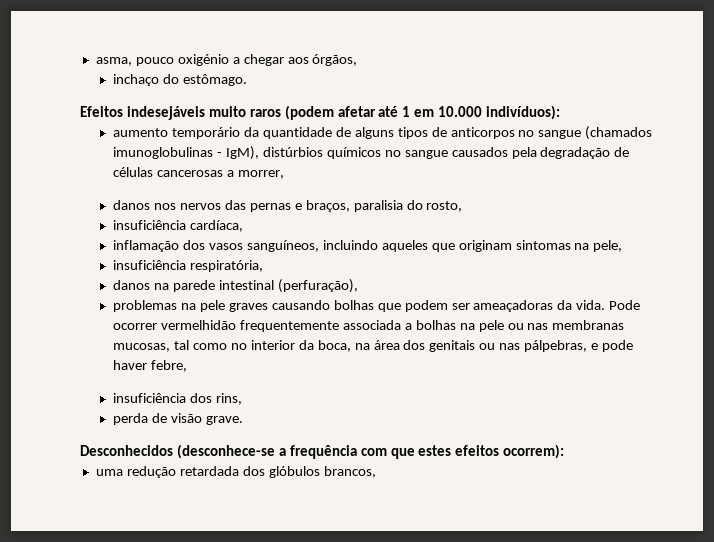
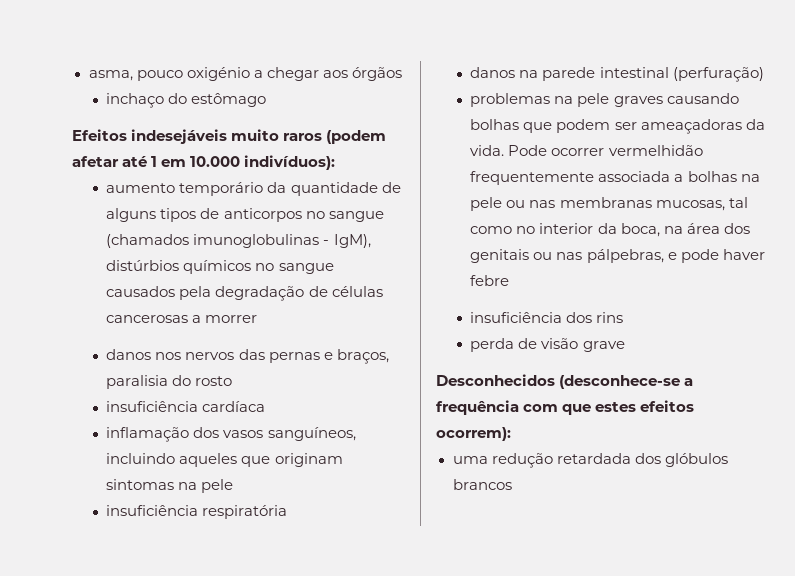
- asma, pouco oxigénio a chegar aos órgãos,
+ asma, pouco oxigénio a chegar aos órgãos
- inchaço do estômago.
+ inchaço do estômago
- aumento temporário da quantidade de alguns tipos de anticorpos no sangue (chamados imunoglobulinas - IgM), distúrbios químicos no sangue causados pela degradação de células cancerosas a morrer,
+ aumento temporário da quantidade de alguns tipos de anticorpos no sangue (chamados imunoglobulinas - IgM), distúrbios químicos no sangue causados pela degradação de células cancerosas a morrer
- danos nos nervos das pernas e braços, paralisia do rosto,
- insuficiência cardíaca,
+ danos nos nervos das pernas e braços, paralisia do rosto
+ insuficiência cardíaca
- inflamação dos vasos sanguíneos, incluindo aqueles que originam sintomas na pele,
- insuficiência respiratória,
+ inflamação dos vasos sanguíneos, incluindo aqueles que originam sintomas na pele
+ insuficiência respiratória
- danos na parede intestinal (perfuração),
+ danos na parede intestinal (perfuração)
- Pode ocorrer vermelhidão frequentemente associada a bolhas na pele ou nas membranas mucosas, tal como no interior da boca, na área dos genitais ou nas pálpebras, e pode haver febre,
+ Pode ocorrer vermelhidão frequentemente associada a bolhas na pele ou nas membranas mucosas, tal como no interior da boca, na área dos genitais ou nas pálpebras, e pode haver febre
- insuficiência dos rins,
+ insuficiência dos rins
- perda de visão grave.
+ perda de visão grave
- uma redução retardada dos glóbulos brancos,
+ uma redução retardada dos glóbulos brancos

